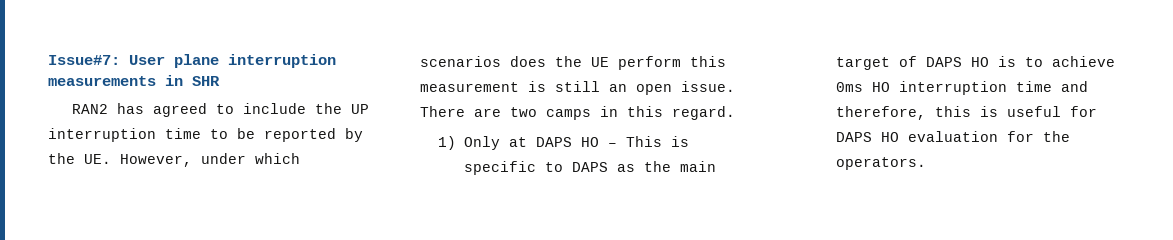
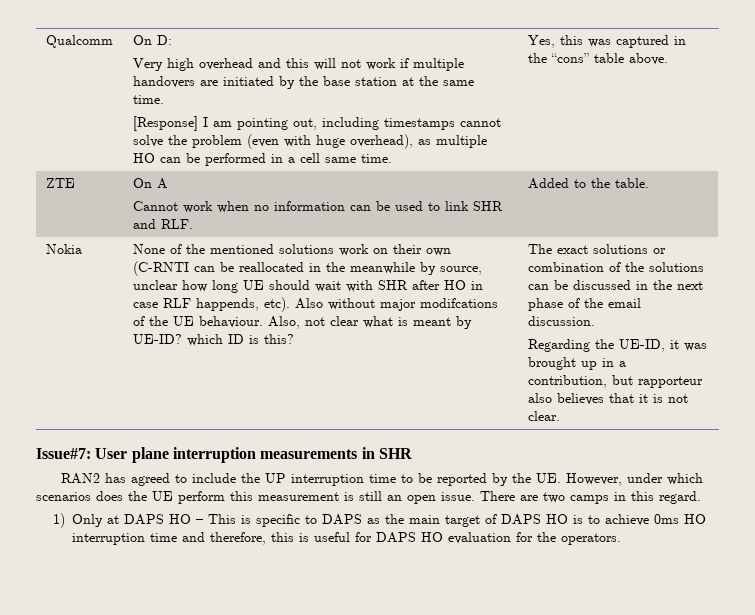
+ Qualcomm | On D:
+ Very high overhead and this will not work if multiple handovers are initiated by the base station at the same time.
+ [Response] I am pointing out, including timestamps cannot solve the problem (even with huge overhead), as multiple HO can be performed in a cell same time. | Yes, this was captured in the “cons” table above.
+ ZTE | On A
+ Cannot work when no information can be used to link SHR and RLF. | Added to the table.
+ Nokia | None of the mentioned solutions work on their own (C-RNTI can be reallocated in the meanwhile by source, unclear how long UE should wait with SHR after HO in case RLF happends, etc). Also without major modifcations of the UE behaviour. Also, not clear what is meant by UE-ID? which ID is this? | The exact solutions or combination of the solutions can be discussed in the next phase of the email discussion.
+ Regarding the UE-ID, it was brought up in a contribution, but rapporteur also believes that it is not clear.

